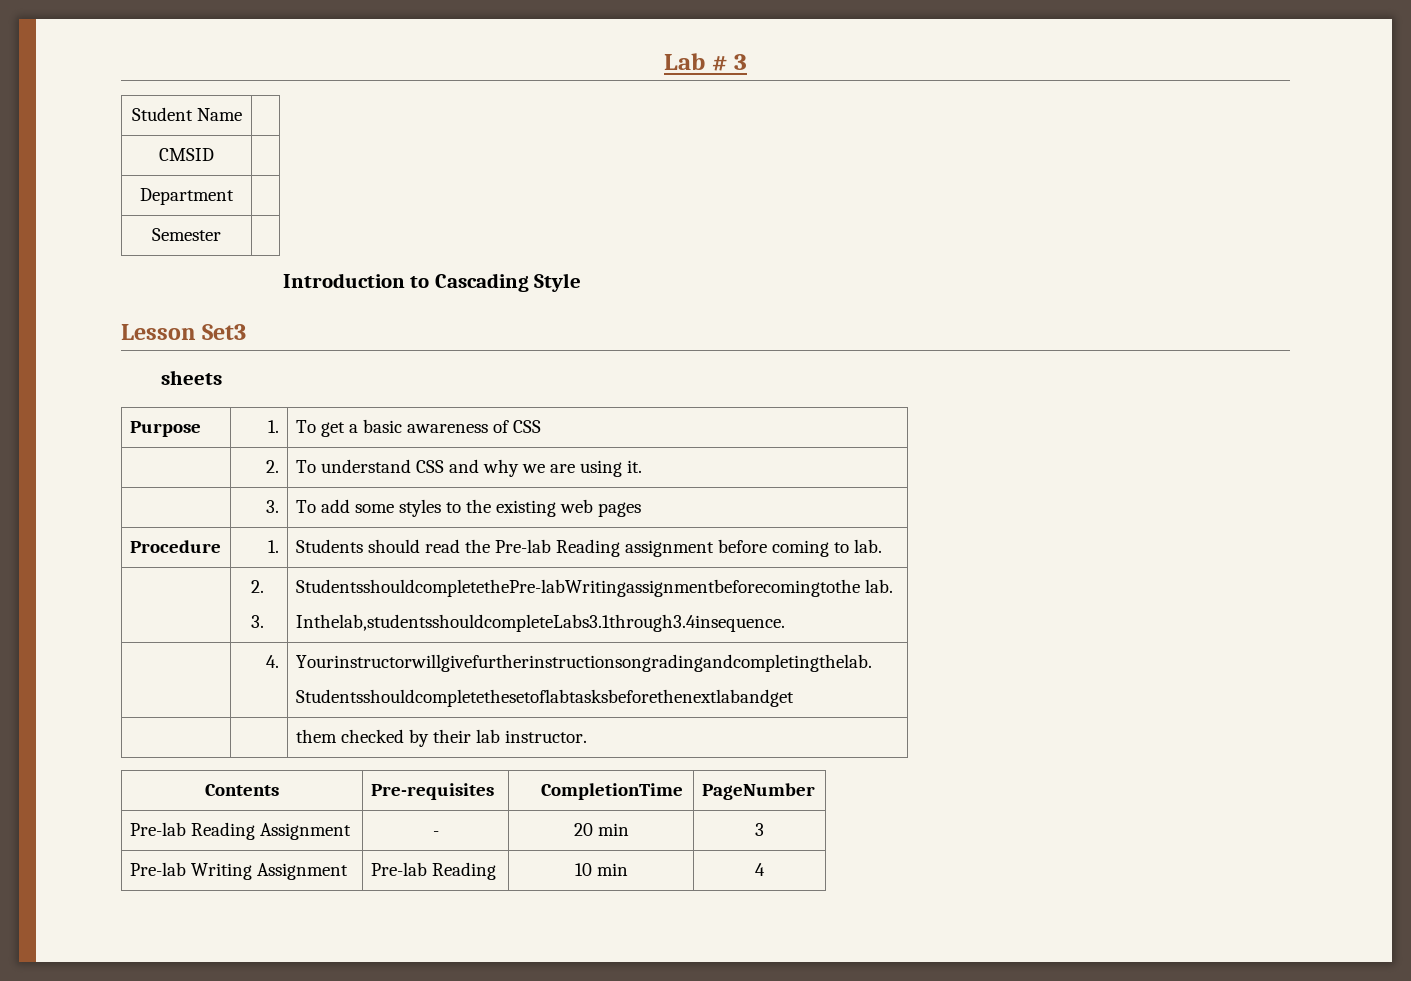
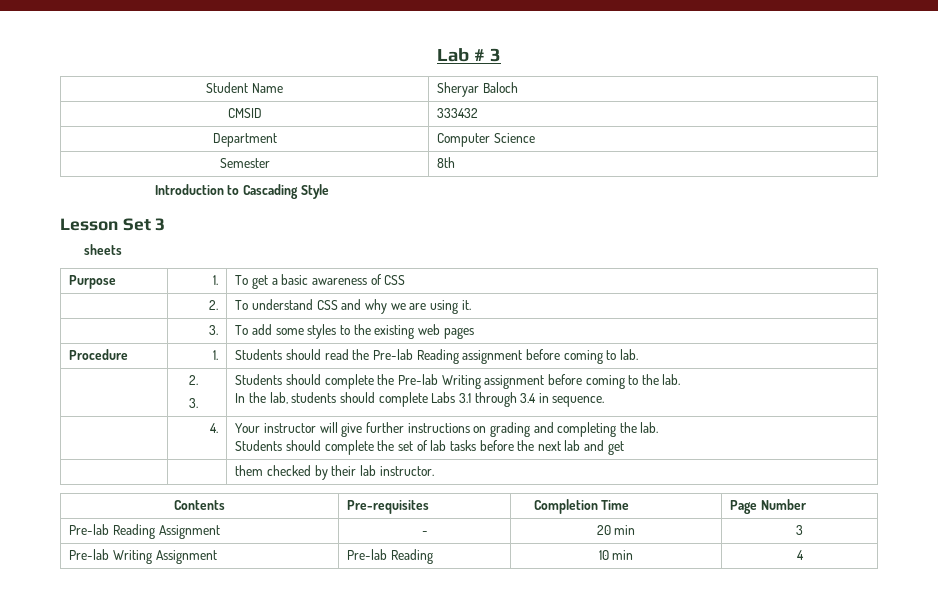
- Student Name |
+ Student Name | Sheryar Baloch
- CMSID |
+ CMSID | 333432
- Department |
+ Department | Computer Science
- Semester |
+ Semester | 8th
- Lesson Set3
+ Lesson Set 3
  Procedure | 1. | Students should read the Pre-lab Reading assignment before coming to lab.
  | 2.
- 3. | StudentsshouldcompletethePre-labWritingassignmentbeforecomingtothe lab.
- Inthelab,studentsshouldcompleteLabs3.1through3.4insequence.
- | 4. | Yourinstructorwillgivefurtherinstructionsongradingandcompletingthelab.
- Studentsshouldcompletethesetoflabtasksbeforethenextlabandget
+ 3. | Students should complete the Pre-lab Writing assignment before coming to the lab.
+ In the lab, students should complete Labs 3.1 through 3.4 in sequence.
+ | 4. | Your instructor will give further instructions on grading and completing the lab.
+ Students should complete the set of lab tasks before the next lab and get
- Contents | Pre-requisites | CompletionTime | PageNumber
+ Contents | Pre-requisites | Completion Time | Page Number

